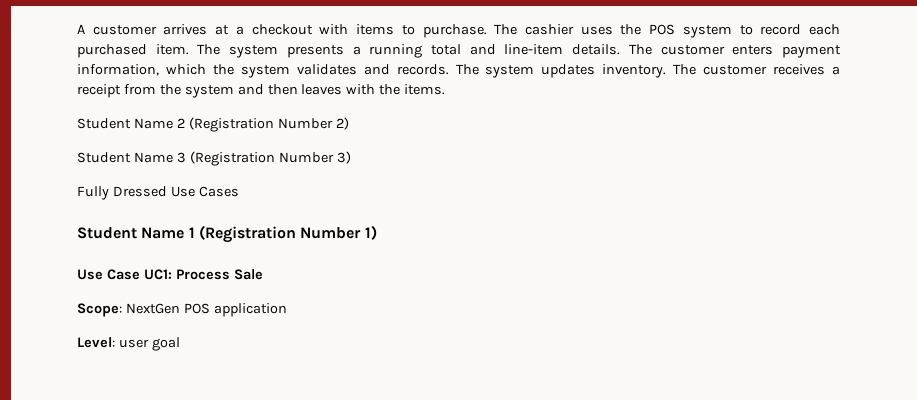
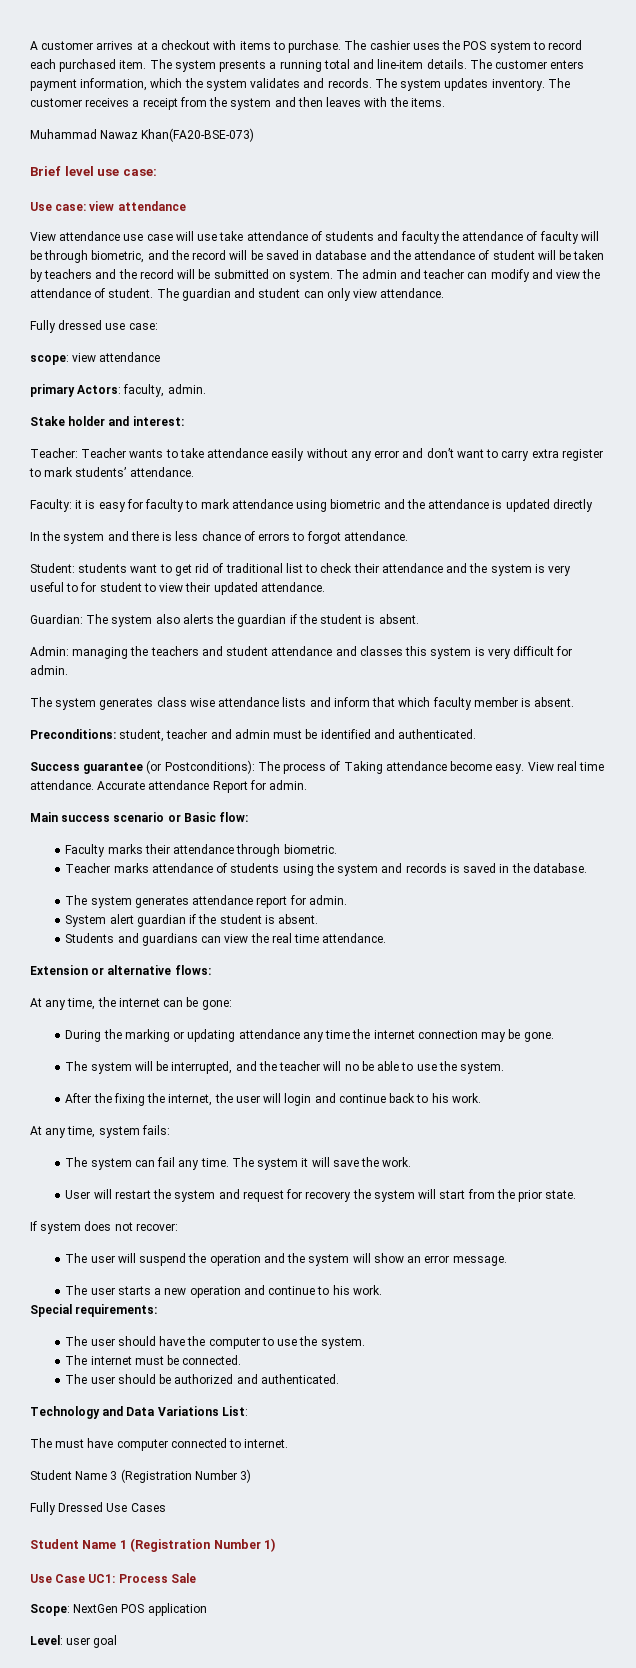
- Student Name 2 (Registration Number 2)
+ Muhammad Nawaz Khan(FA20-BSE-073)
+ Brief level use case:
+ Use case: view attendance
+ View attendance use case will use take attendance of students and faculty the attendance of faculty will be through biometric, and the record will be saved in database and the attendance of student will be taken by teachers and the record will be submitted on system. The admin and teacher can modify and view the attendance of student. The guardian and student can only view attendance.
+ Fully dressed use case:
+ scope: view attendance
+ primary Actors: faculty, admin.
+ Stake holder and interest:
+ Teacher: Teacher wants to take attendance easily without any error and don’t want to carry extra register to mark students’ attendance.
+ Faculty: it is easy for faculty to mark attendance using biometric and the attendance is updated directly
+ In the system and there is less chance of errors to forgot attendance.
+ Student: students want to get rid of traditional list to check their attendance and the system is very useful to for student to view their updated attendance.
+ Guardian: The system also alerts the guardian if the student is absent.
+ Admin: managing the teachers and student attendance and classes this system is very difficult for admin.
+ The system generates class wise attendance lists and inform that which faculty member is absent.
+ Preconditions: student, teacher and admin must be identified and authenticated.
+ Success guarantee (or Postconditions): The process of Taking attendance become easy. View real time attendance. Accurate attendance Report for admin.
+ Main success scenario or Basic flow:
+ Faculty marks their attendance through biometric.
+ Teacher marks attendance of students using the system and records is saved in the database.
+ The system generates attendance report for admin.
+ System alert guardian if the student is absent.
+ Students and guardians can view the real time attendance.
+ Extension or alternative flows:
+ At any time, the internet can be gone:
+ During the marking or updating attendance any time the internet connection may be gone.
+ The system will be interrupted, and the teacher will no be able to use the system.
+ After the fixing the internet, the user will login and continue back to his work.
+ At any time, system fails:
+ The system can fail any time. The system it will save the work.
+ User will restart the system and request for recovery the system will start from the prior state.
+ If system does not recover:
+ The user will suspend the operation and the system will show an error message.
+ The user starts a new operation and continue to his work.
+ Special requirements:
+ The user should have the computer to use the system.
+ The internet must be connected.
+ The user should be authorized and authenticated.
+ Technology and Data Variations List:
+ The must have computer connected to internet.

